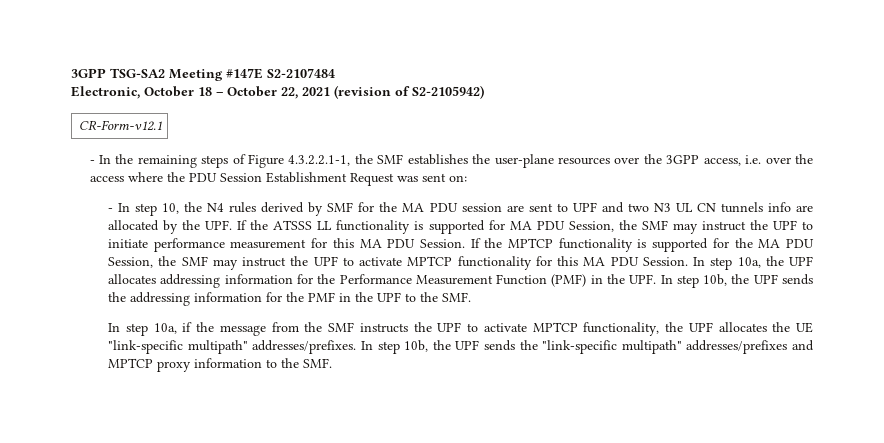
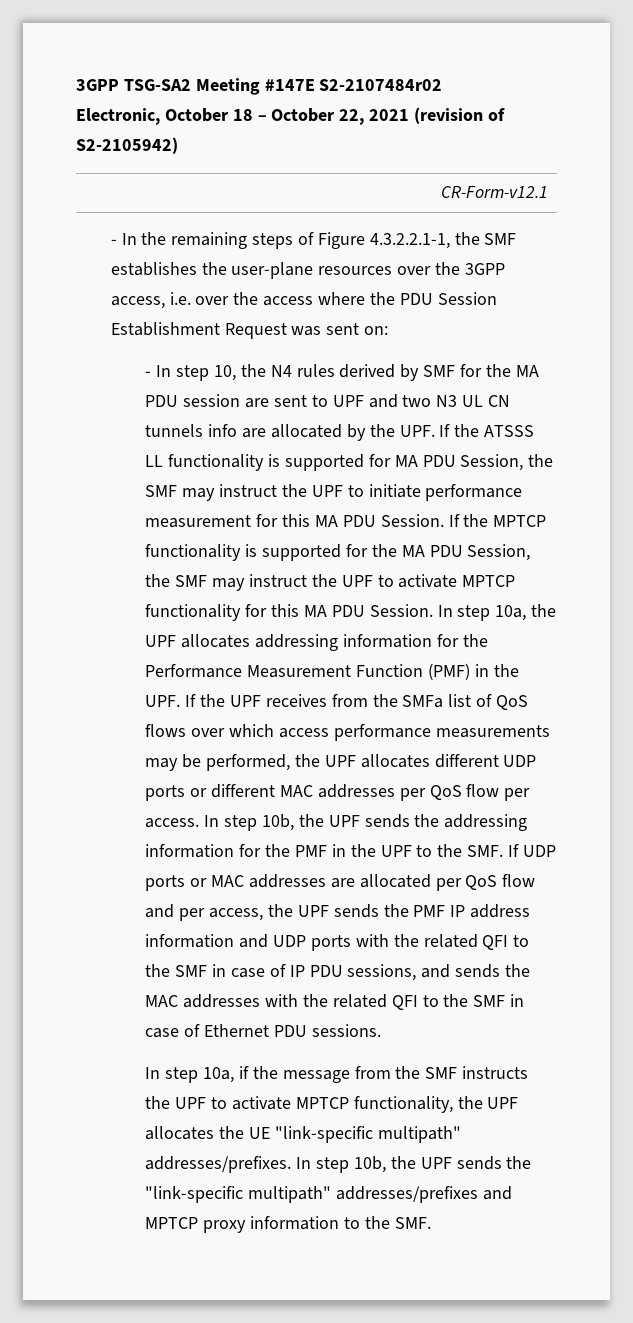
- 3GPP TSG-SA2 Meeting #147E S2-2107484
+ 3GPP TSG-SA2 Meeting #147E S2-2107484r02
- In step 10a, the UPF allocates addressing information for the Performance Measurement Function (PMF) in the UPF. In step 10b, the UPF sends the addressing information for the PMF in the UPF to the SMF.
+ In step 10a, the UPF allocates addressing information for the Performance Measurement Function (PMF) in the UPF. If the UPF receives from the SMFa list of QoS flows over which access performance measurements may be performed, the UPF allocates different UDP ports or different MAC addresses per QoS flow per access. In step 10b, the UPF sends the addressing information for the PMF in the UPF to the SMF. If UDP ports or MAC addresses are allocated per QoS flow and per access, the UPF sends the PMF IP address information and UDP ports with the related QFI to the SMF in case of IP PDU sessions, and sends the MAC addresses with the related QFI to the SMF in case of Ethernet PDU sessions.

